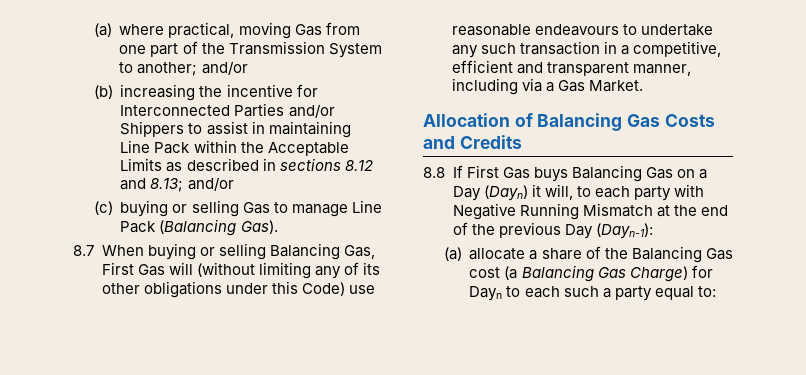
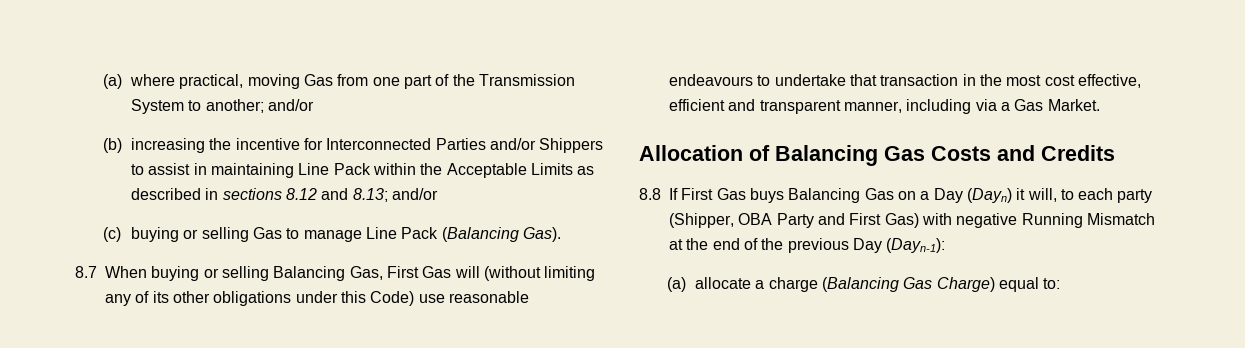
- 8.7 When buying or selling Balancing Gas, First Gas will (without limiting any of its other obligations under this Code) use reasonable endeavours to undertake any such transaction in a competitive, efficient and transparent manner, including via a Gas Market.
+ 8.7 When buying or selling Balancing Gas, First Gas will (without limiting any of its other obligations under this Code) use reasonable endeavours to undertake that transaction in the most cost effective, efficient and transparent manner, including via a Gas Market.
- 8.8 If First Gas buys Balancing Gas on a Day (Dayn) it will, to each party with Negative Running Mismatch at the end of the previous Day (Dayn-1):
+ 8.8 If First Gas buys Balancing Gas on a Day (Dayn) it will, to each party (Shipper, OBA Party and First Gas) with negative Running Mismatch at the end of the previous Day (Dayn-1):
- (a) allocate a share of the Balancing Gas cost (a Balancing Gas Charge) for Dayn to each such a party equal to:
+ (a) allocate a charge (Balancing Gas Charge) equal to:

